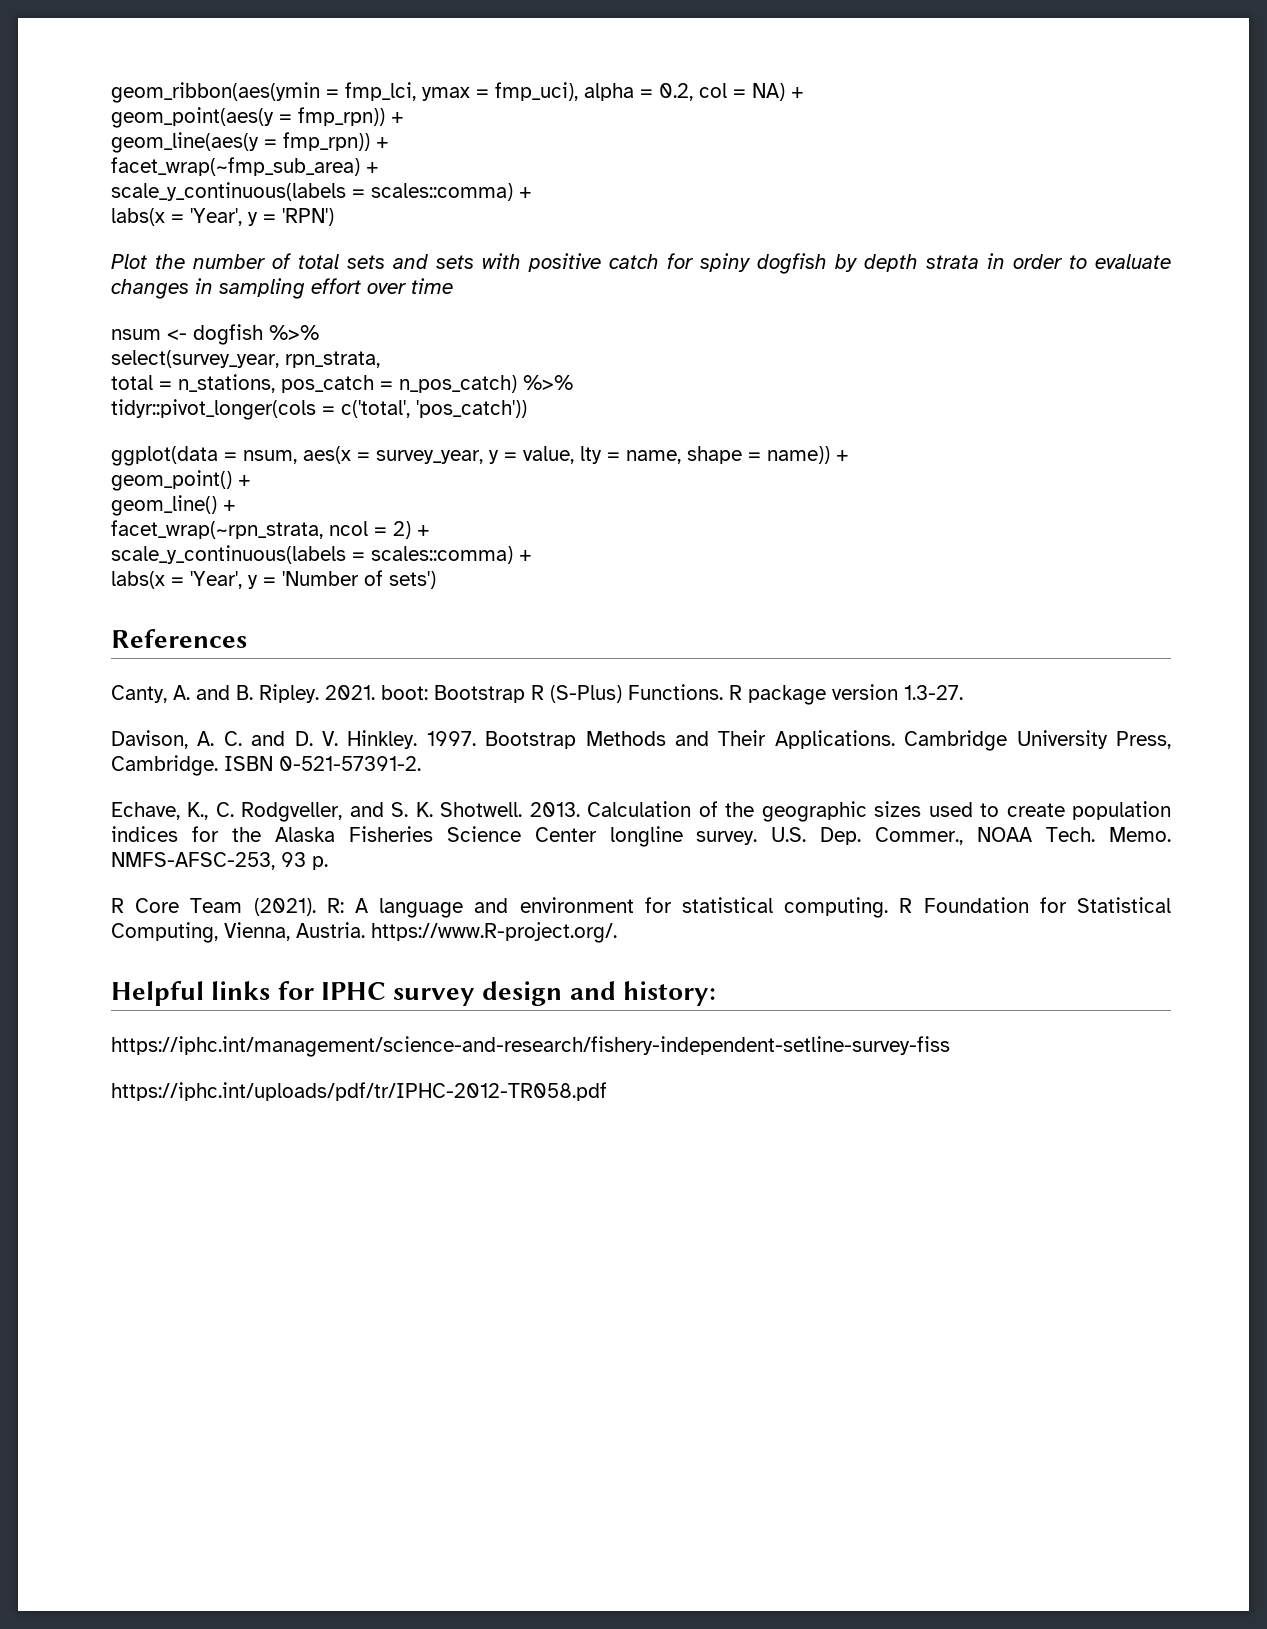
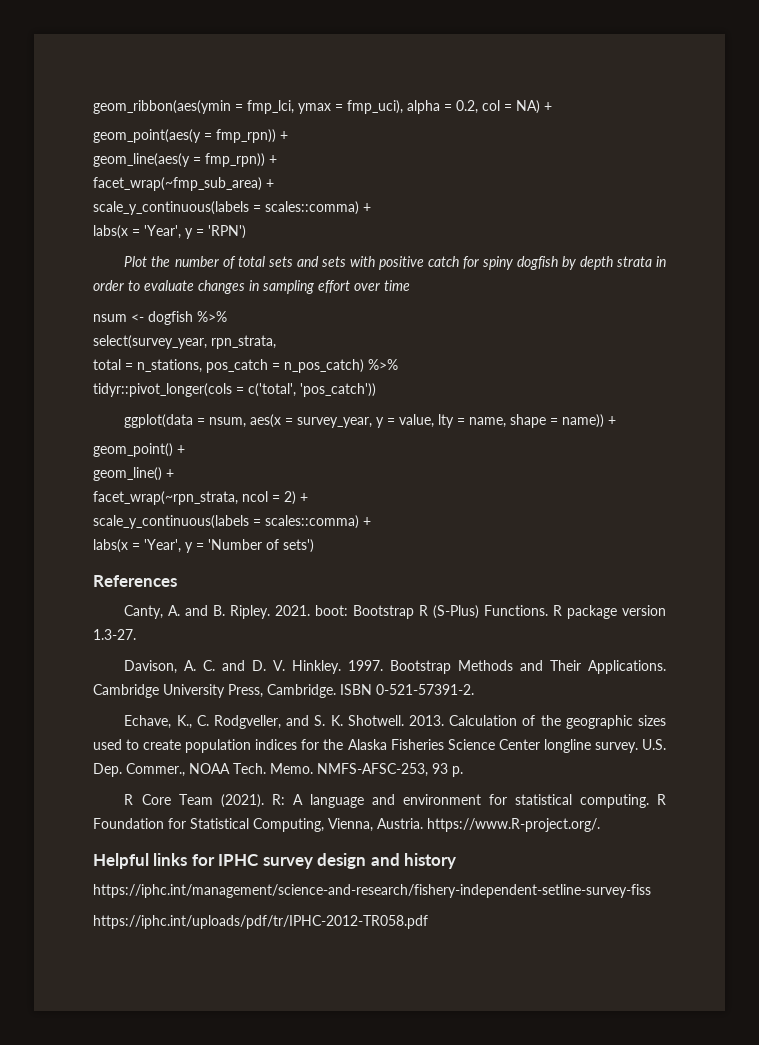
- Helpful links for IPHC survey design and history:
+ Helpful links for IPHC survey design and history

